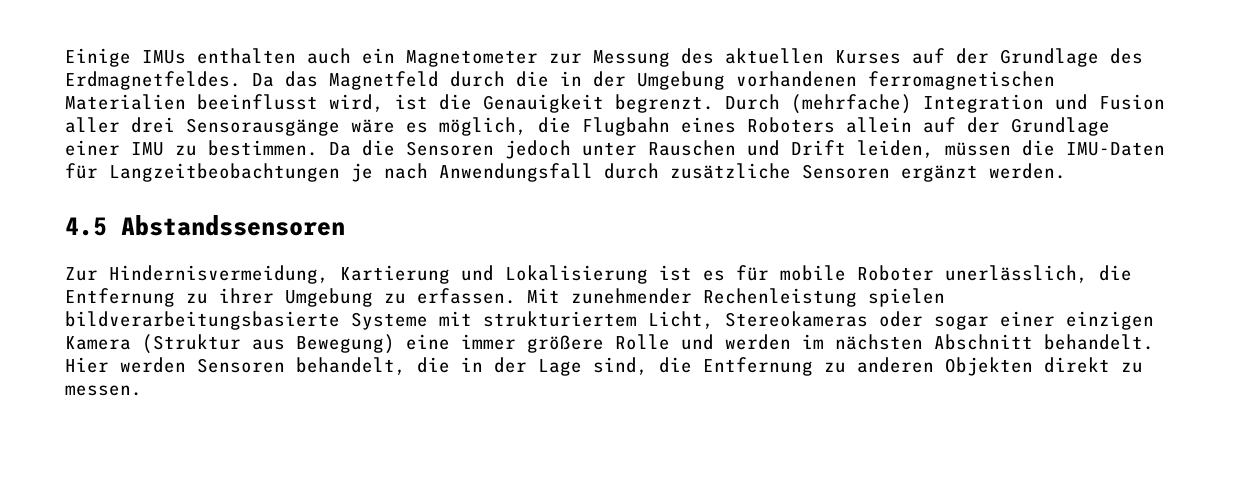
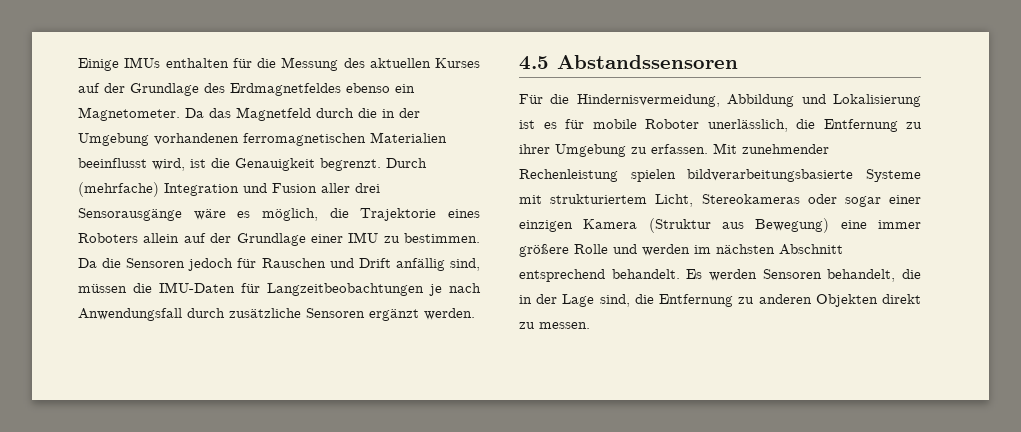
- Einige IMUs enthalten auch ein Magnetometer zur Messung des aktuellen Kurses auf der Grundlage des Erdmagnetfeldes.
+ Einige IMUs enthalten für die Messung des aktuellen Kurses auf der Grundlage des Erdmagnetfeldes ebenso ein Magnetometer.
- Durch (mehrfache) Integration und Fusion aller drei Sensorausgänge wäre es möglich, die Flugbahn eines Roboters allein auf der Grundlage einer IMU zu bestimmen.
+ Durch (mehrfache) Integration und Fusion aller drei Sensorausgänge wäre es möglich, die Trajektorie eines Roboters allein auf der Grundlage einer IMU zu bestimmen.
- Da die Sensoren jedoch unter Rauschen und Drift leiden, müssen die IMU-Daten für Langzeitbeobachtungen je nach Anwendungsfall durch zusätzliche Sensoren ergänzt werden.
+ Da die Sensoren jedoch für Rauschen und Drift anfällig sind, müssen die IMU-Daten für Langzeitbeobachtungen je nach Anwendungsfall durch zusätzliche Sensoren ergänzt werden.
- Zur Hindernisvermeidung, Kartierung und Lokalisierung ist es für mobile Roboter unerlässlich, die Entfernung zu ihrer Umgebung zu erfassen.
+ Für die Hindernisvermeidung, Abbildung und Lokalisierung ist es für mobile Roboter unerlässlich, die Entfernung zu ihrer Umgebung zu erfassen.
- Mit zunehmender Rechenleistung spielen bildverarbeitungsbasierte Systeme mit strukturiertem Licht, Stereokameras oder sogar einer einzigen Kamera (Struktur aus Bewegung) eine immer größere Rolle und werden im nächsten Abschnitt behandelt. Hier werden Sensoren behandelt, die in der Lage sind, die Entfernung zu anderen Objekten direkt zu messen.
+ Mit zunehmender Rechenleistung spielen bildverarbeitungsbasierte Systeme mit strukturiertem Licht, Stereokameras oder sogar einer einzigen Kamera (Struktur aus Bewegung) eine immer größere Rolle und werden im nächsten Abschnitt entsprechend behandelt. Es werden Sensoren behandelt, die in der Lage sind, die Entfernung zu anderen Objekten direkt zu messen.

